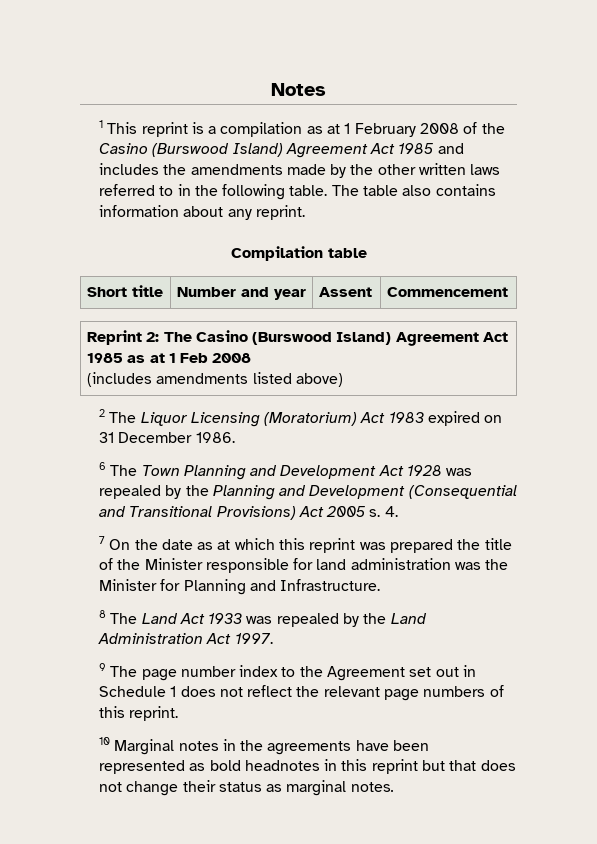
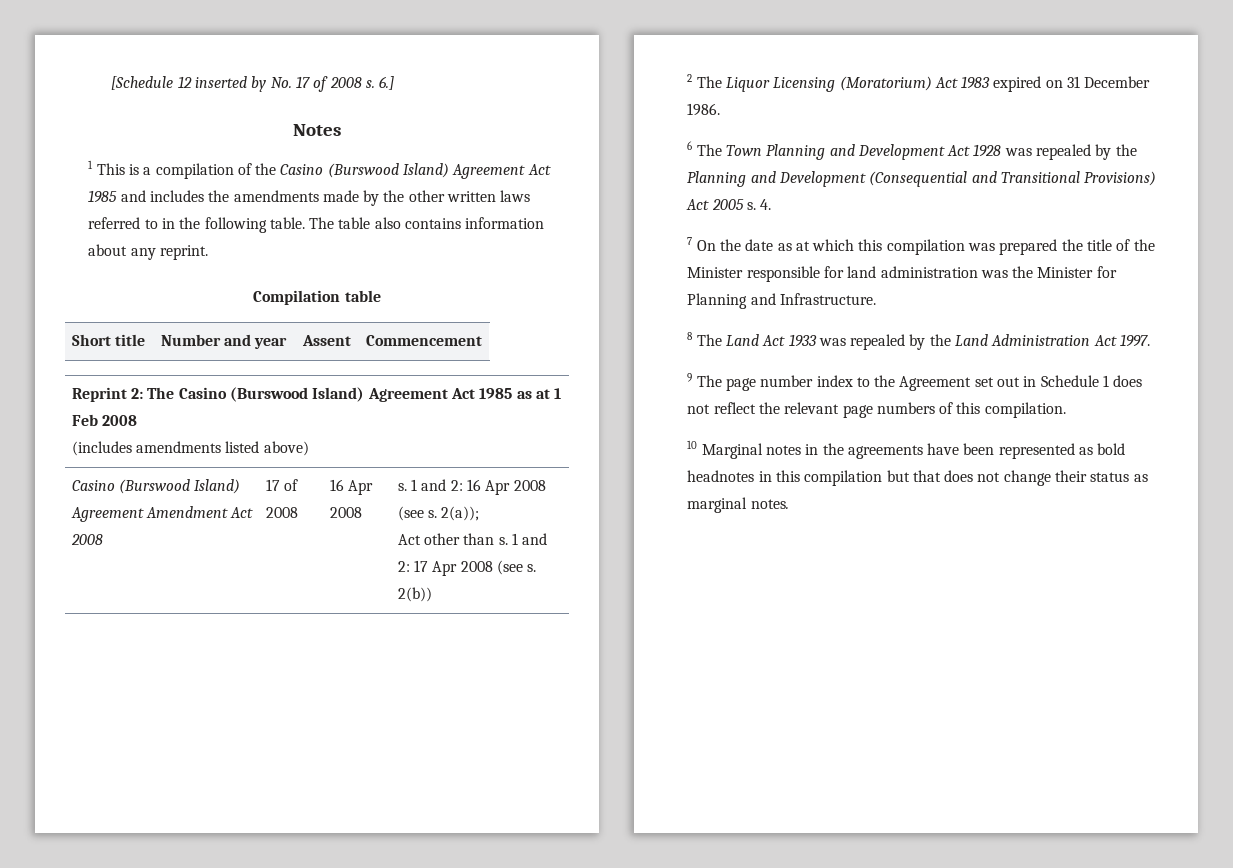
+ [Schedule 12 inserted by No. 17 of 2008 s. 6.]
- 1 This reprint is a compilation as at 1 February 2008 of the Casino (Burswood Island) Agreement Act 1985 and includes the amendments made by the other written laws referred to in the following table.
+ 1 This is a compilation of the Casino (Burswood Island) Agreement Act 1985 and includes the amendments made by the other written laws referred to in the following table.
+ Casino (Burswood Island) Agreement Amendment Act 2008 | 17 of 2008 | 16 Apr 2008 | s. 1 and 2: 16 Apr 2008 (see s. 2(a));
+ Act other than s. 1 and 2: 17 Apr 2008 (see s. 2(b))
- 7 On the date as at which this reprint was prepared the title of the Minister responsible for land administration was the Minister for Planning and Infrastructure.
+ 7 On the date as at which this compilation was prepared the title of the Minister responsible for land administration was the Minister for Planning and Infrastructure.
- 9 The page number index to the Agreement set out in Schedule 1 does not reflect the relevant page numbers of this reprint.
+ 9 The page number index to the Agreement set out in Schedule 1 does not reflect the relevant page numbers of this compilation.
- 10 Marginal notes in the agreements have been represented as bold headnotes in this reprint but that does not change their status as marginal notes.
+ 10 Marginal notes in the agreements have been represented as bold headnotes in this compilation but that does not change their status as marginal notes.

